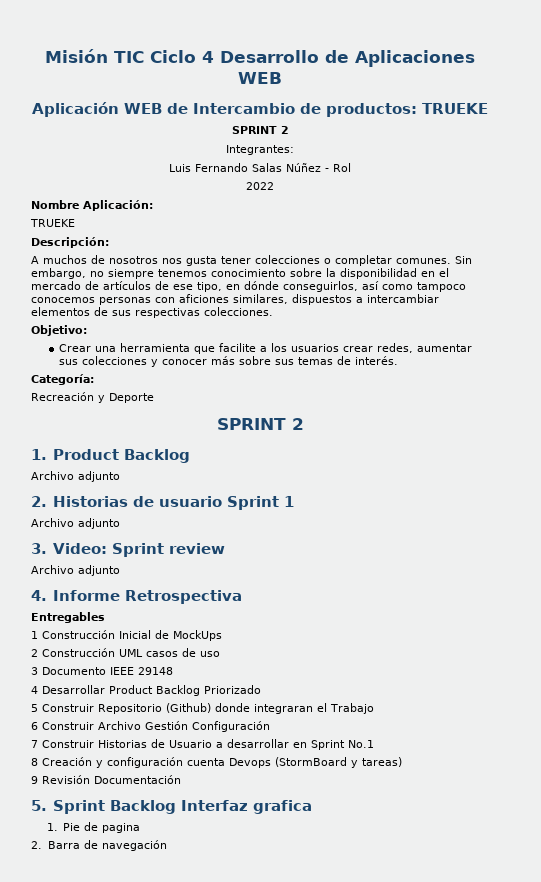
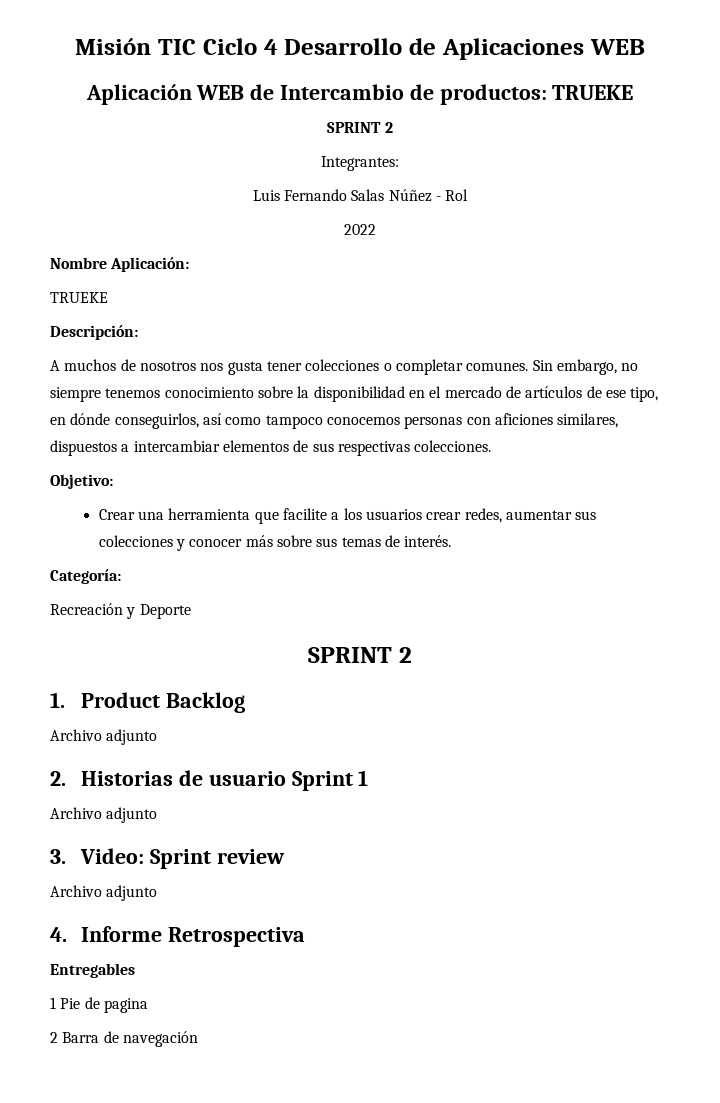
- 1 Construcción Inicial de MockUps
- 2 Construcción UML casos de uso
- 3 Documento IEEE 29148
- 4 Desarrollar Product Backlog Priorizado
- 5 Construir Repositorio (Github) donde integraran el Trabajo
- 6 Construir Archivo Gestión Configuración
- 7 Construir Historias de Usuario a desarrollar en Sprint No.1
- 8 Creación y configuración cuenta Devops (StormBoard y tareas)
- 9 Revisión Documentación
- 5. Sprint Backlog Interfaz grafica
- 1. Pie de pagina
+ 1 Pie de pagina
- 2. Barra de navegación
+ 2 Barra de navegación

